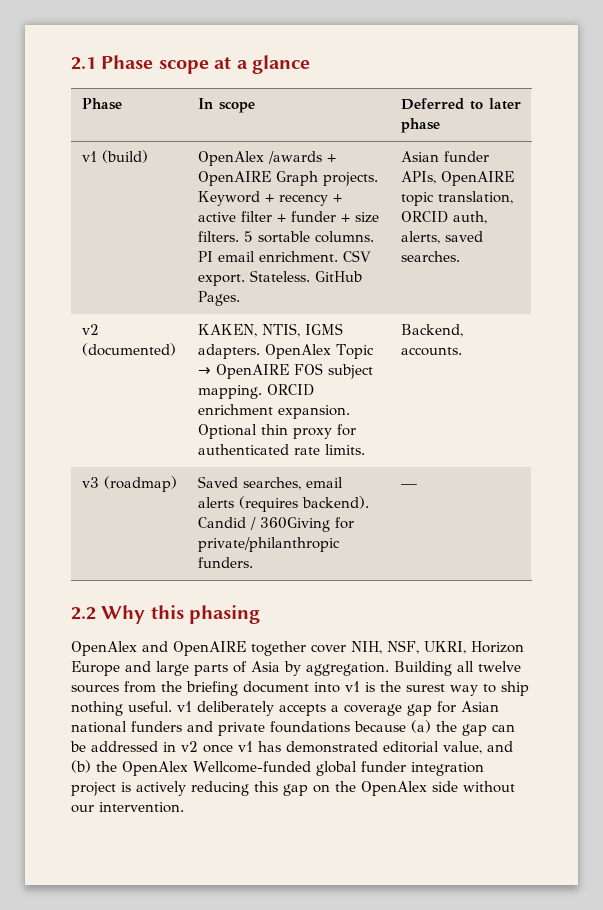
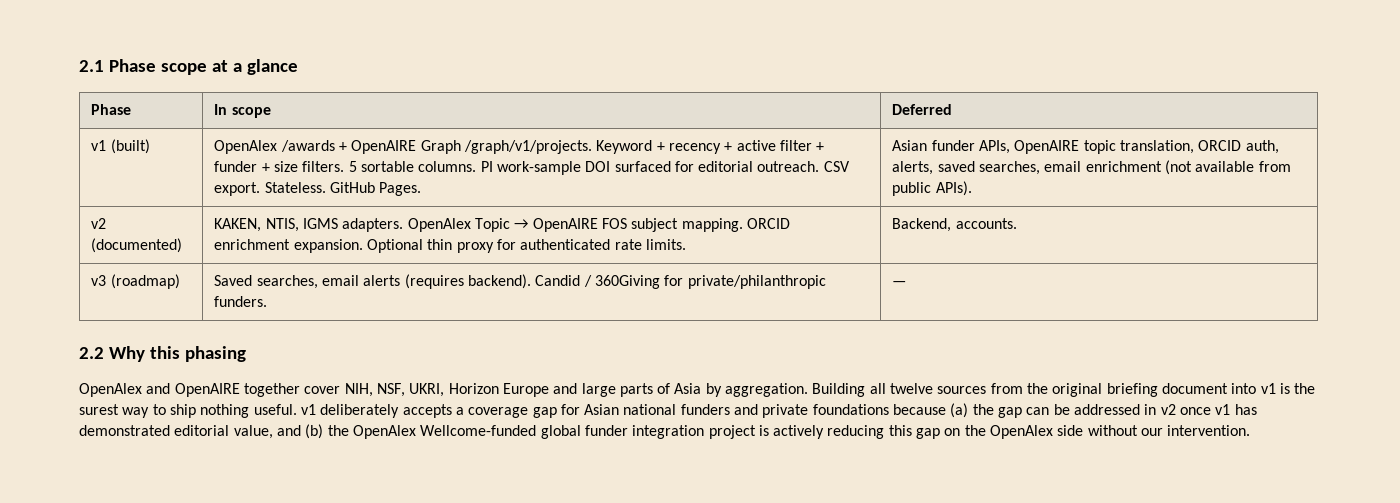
- Phase | In scope | Deferred to later phase
- v1 (build)
+ Phase | In scope | Deferred
+ v1 (built)
- OpenAlex /awards + OpenAIRE Graph projects.
+ OpenAlex /awards + OpenAIRE Graph /graph/v1/projects.
- PI email enrichment.
+ PI work-sample DOI surfaced for editorial outreach.
- Asian funder APIs, OpenAIRE topic translation, ORCID auth, alerts, saved searches.
+ Asian funder APIs, OpenAIRE topic translation, ORCID auth, alerts, saved searches, email enrichment (not available from public APIs).
- Building all twelve sources from the briefing document into v1 is the surest way to ship nothing useful. v1 deliberately accepts a coverage gap for Asian national funders and private foundations because (a) the gap can be addressed in v2 once v1 has demonstrated editorial value, and (b) the OpenAlex Wellcome-funded global funder integration project is actively reducing this gap on the OpenAlex side without our intervention.
+ Building all twelve sources from the original briefing document into v1 is the surest way to ship nothing useful. v1 deliberately accepts a coverage gap for Asian national funders and private foundations because (a) the gap can be addressed in v2 once v1 has demonstrated editorial value, and (b) the OpenAlex Wellcome-funded global funder integration project is actively reducing this gap on the OpenAlex side without our intervention.

